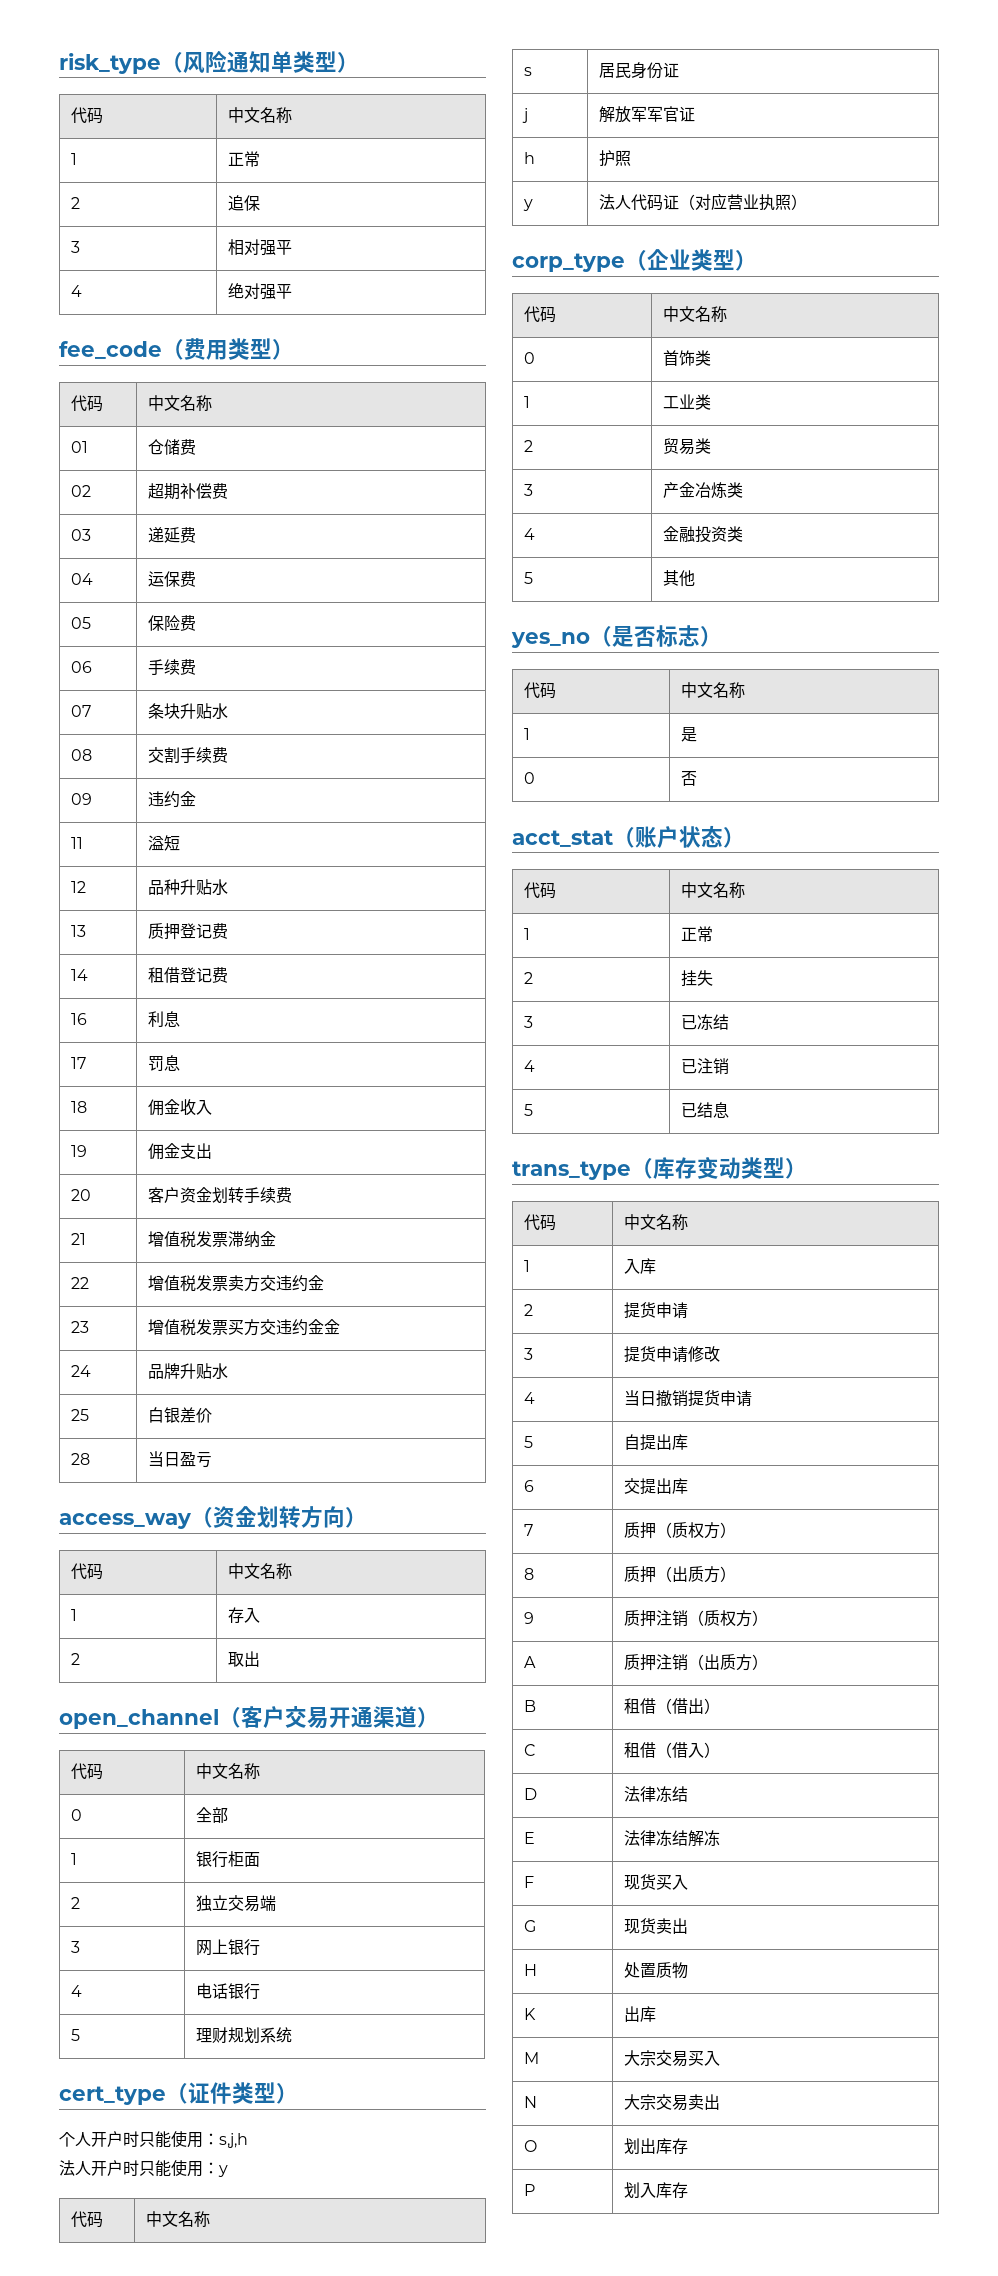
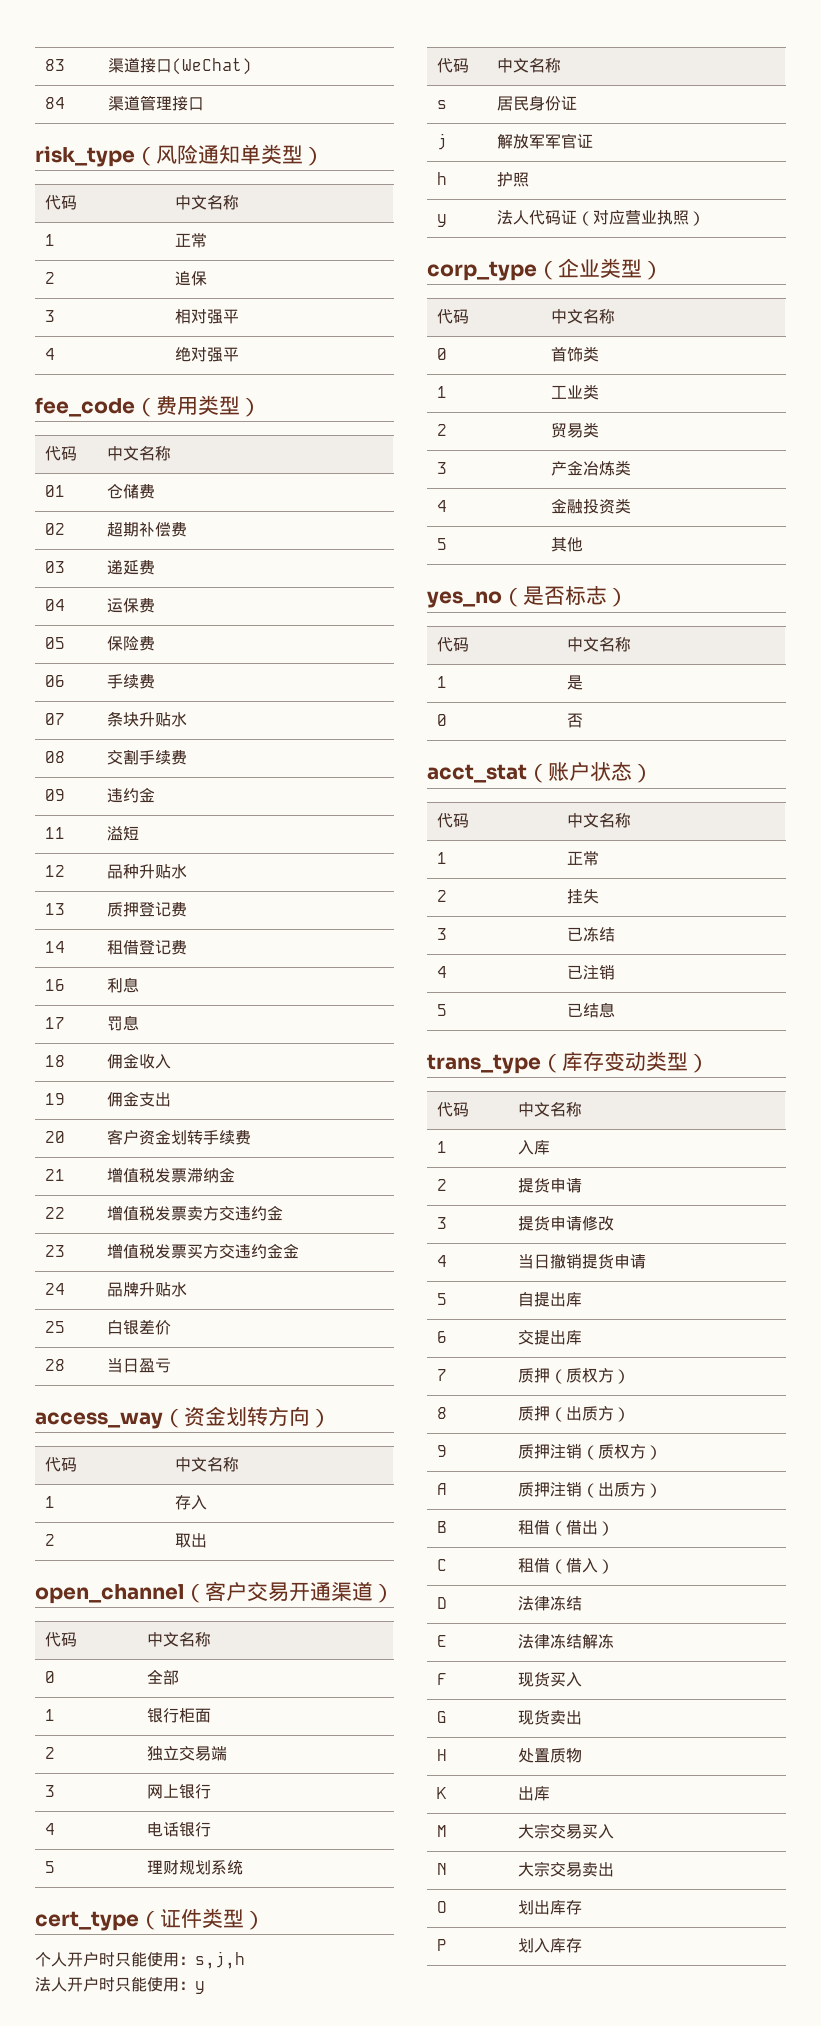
+ 83 | 渠道接口(WeChat)
+ 84 | 渠道管理接口

